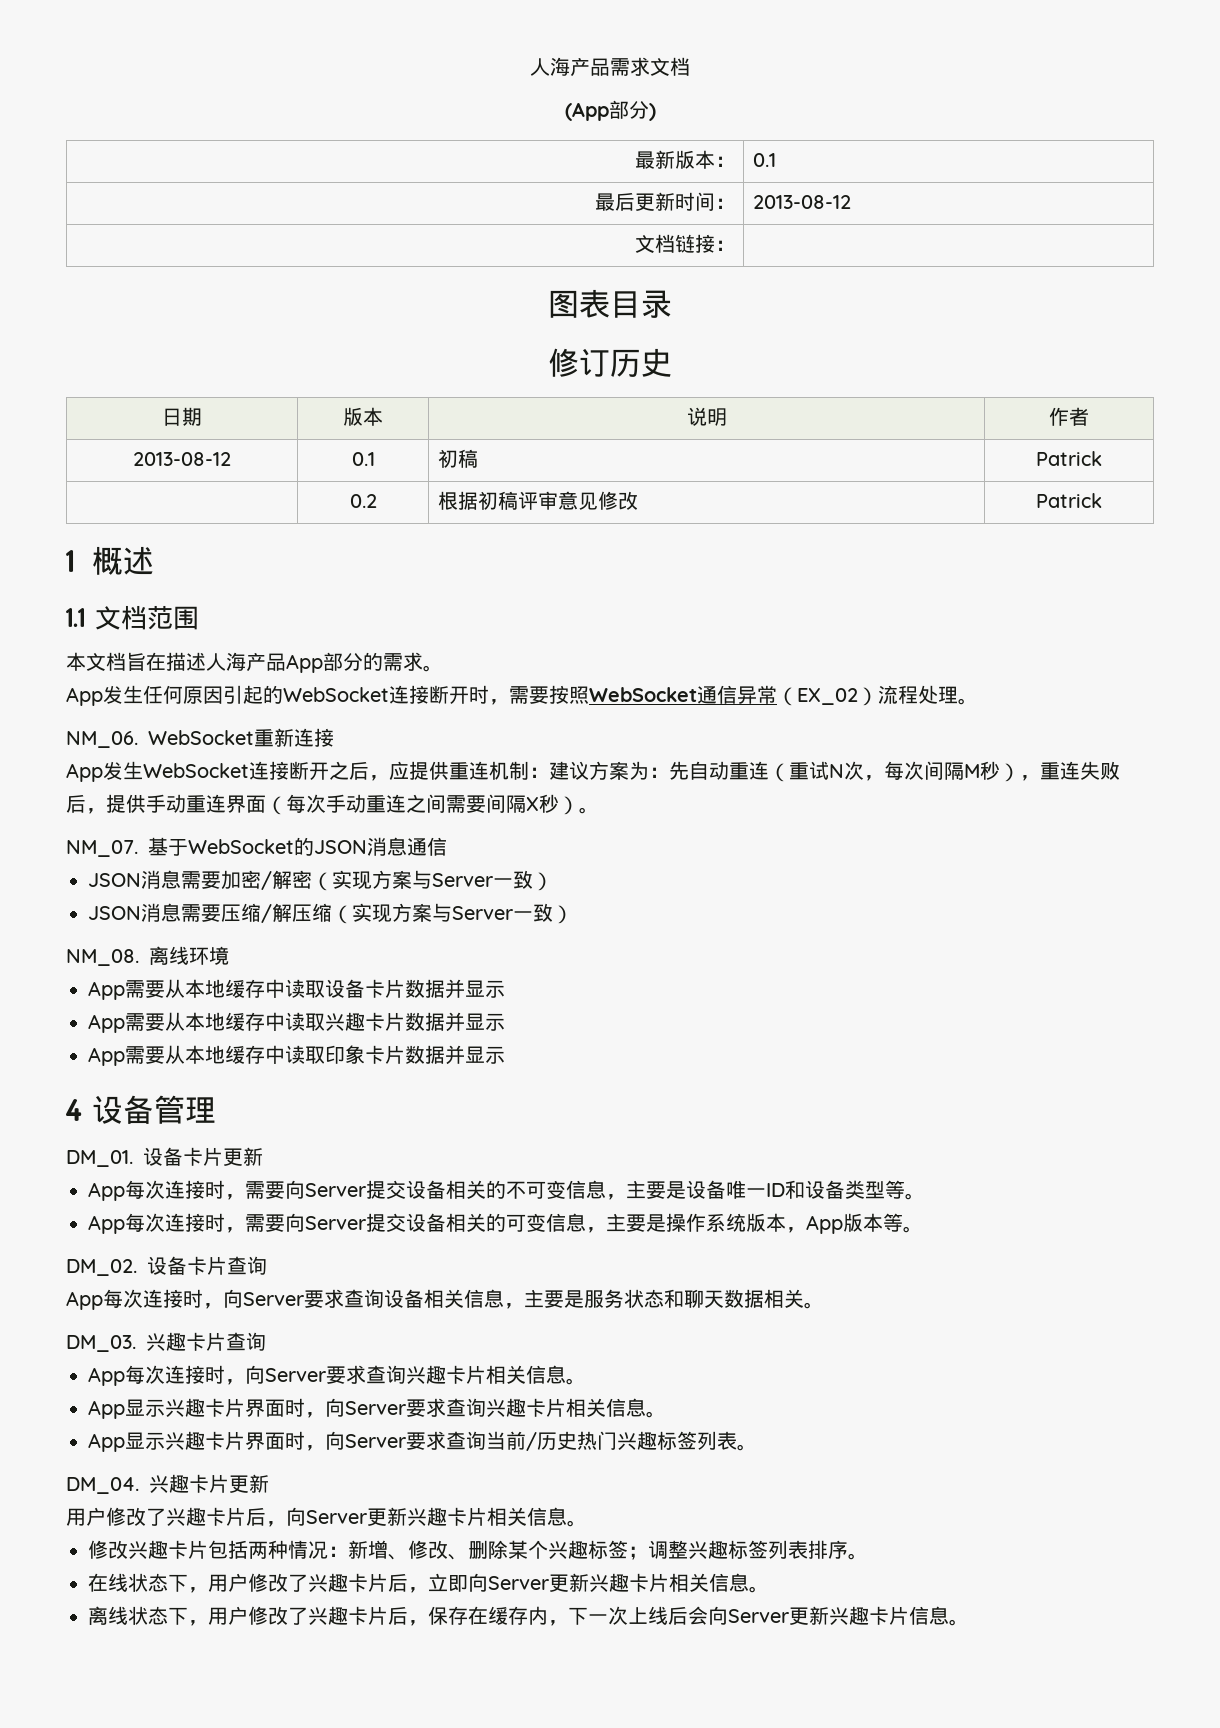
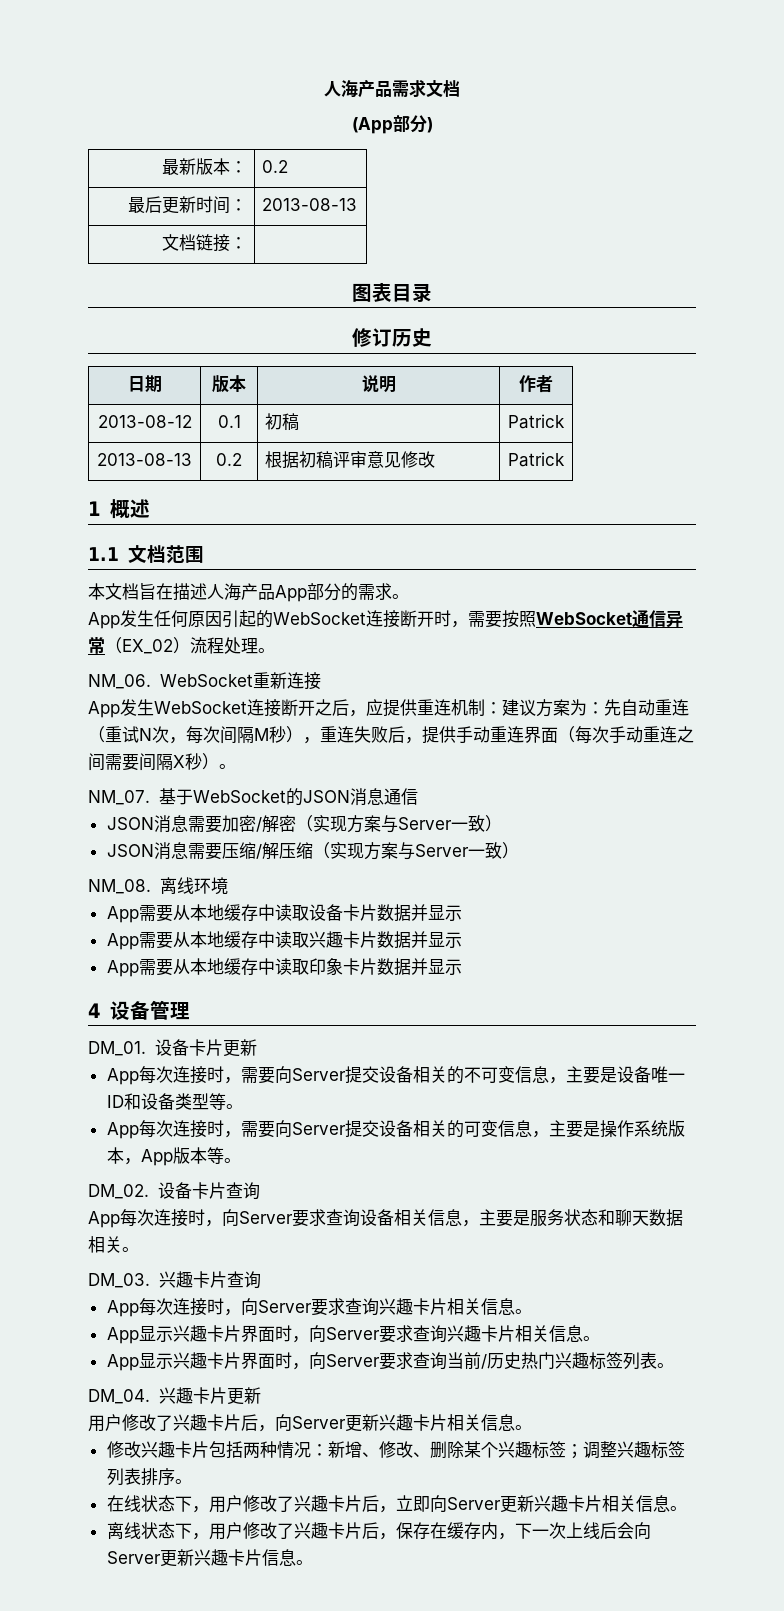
- 最新版本： | 0.1
+ 最新版本： | 0.2
- 最后更新时间： | 2013-08-12
+ 最后更新时间： | 2013-08-13
- | 0.2 | 根据初稿评审意见修改 | Patrick
+ 2013-08-13 | 0.2 | 根据初稿评审意见修改 | Patrick

